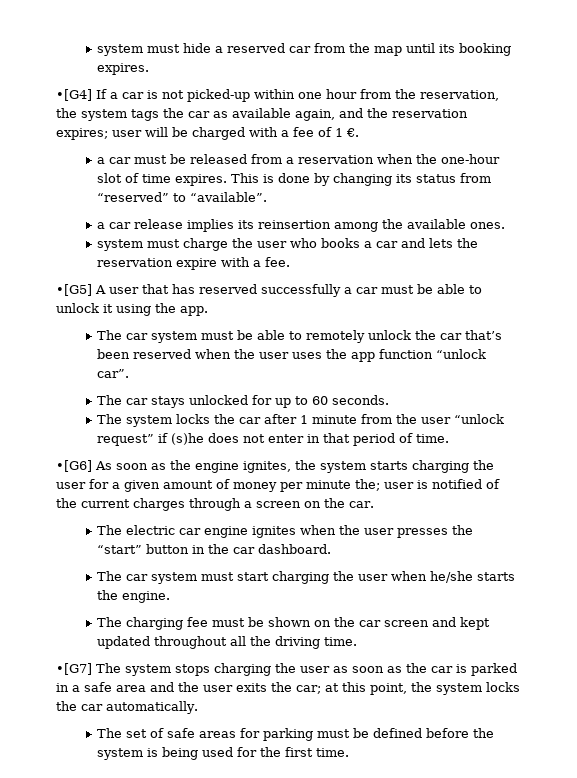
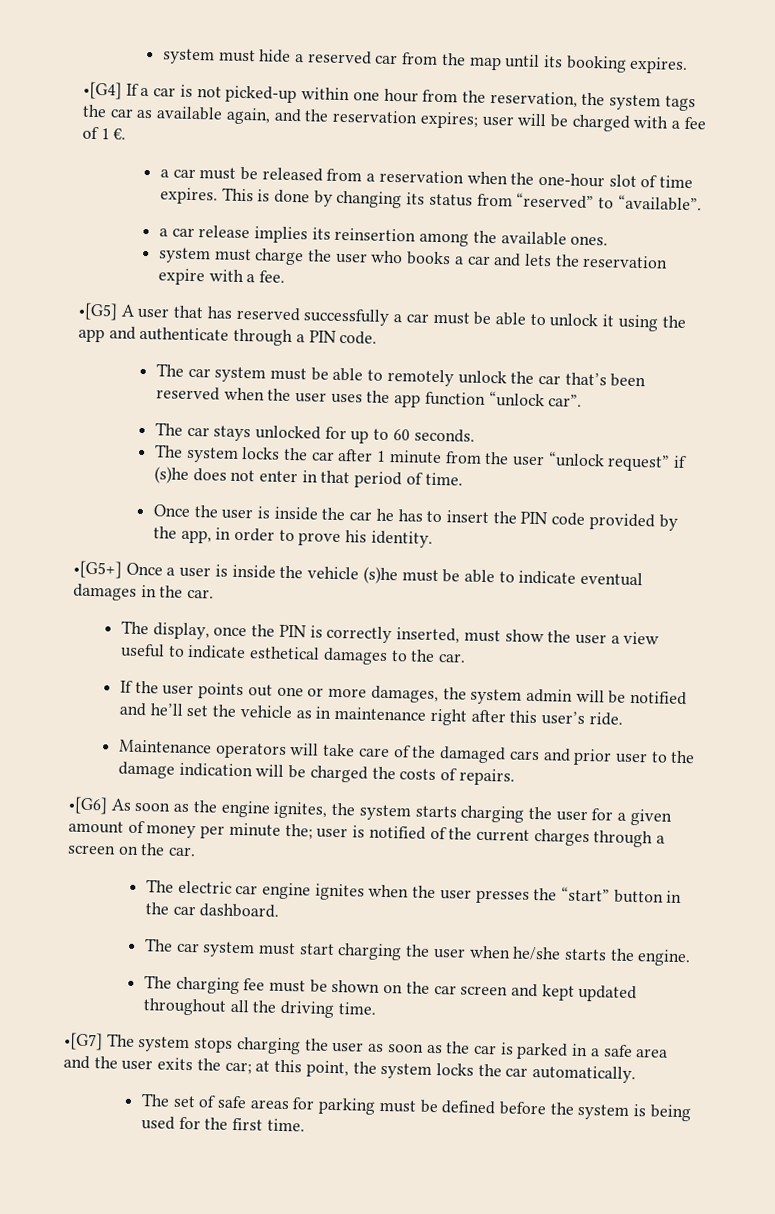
- •[G5] A user that has reserved successfully a car must be able to unlock it using the app.
+ •[G5] A user that has reserved successfully a car must be able to unlock it using the app and authenticate through a PIN code.
+ Once the user is inside the car he has to insert the PIN code provided by the app, in order to prove his identity.
+ •[G5+] Once a user is inside the vehicle (s)he must be able to indicate eventual damages in the car.
+ The display, once the PIN is correctly inserted, must show the user a view useful to indicate esthetical damages to the car.
+ If the user points out one or more damages, the system admin will be notified and he’ll set the vehicle as in maintenance right after this user’s ride.
+ Maintenance operators will take care of the damaged cars and prior user to the damage indication will be charged the costs of repairs.

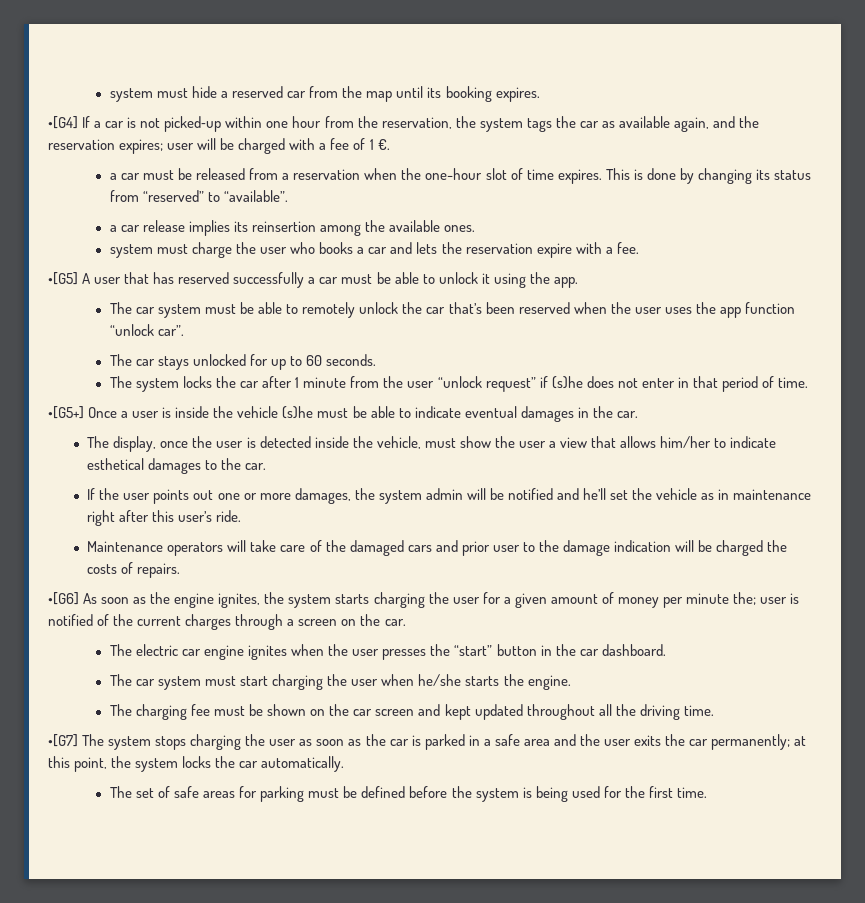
- •[G5] A user that has reserved successfully a car must be able to unlock it using the app and authenticate through a PIN code.
+ •[G5] A user that has reserved successfully a car must be able to unlock it using the app.
- Once the user is inside the car he has to insert the PIN code provided by the app, in order to prove his identity.
- The display, once the PIN is correctly inserted, must show the user a view useful to indicate esthetical damages to the car.
+ The display, once the user is detected inside the vehicle, must show the user a view that allows him/her to indicate esthetical damages to the car.
- •[G7] The system stops charging the user as soon as the car is parked in a safe area and the user exits the car; at this point, the system locks the car automatically.
+ •[G7] The system stops charging the user as soon as the car is parked in a safe area and the user exits the car permanently; at this point, the system locks the car automatically.

